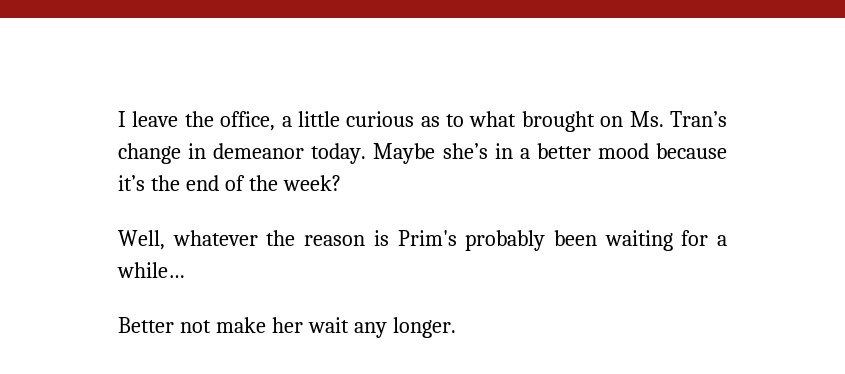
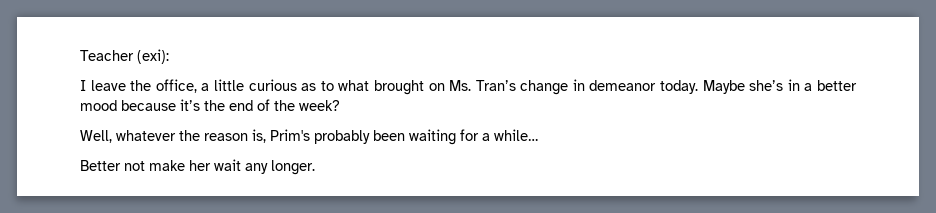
+ Teacher (exi):
- Well, whatever the reason is Prim's probably been waiting for a while…
+ Well, whatever the reason is, Prim's probably been waiting for a while…

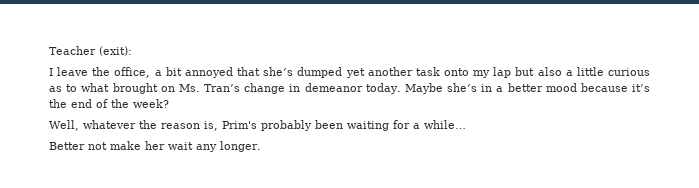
- Teacher (exi):
+ Teacher (exit):
- I leave the office, a little curious as to what brought on Ms. Tran’s change in demeanor today.
+ I leave the office, a bit annoyed that she’s dumped yet another task onto my lap but also a little curious as to what brought on Ms. Tran’s change in demeanor today.

